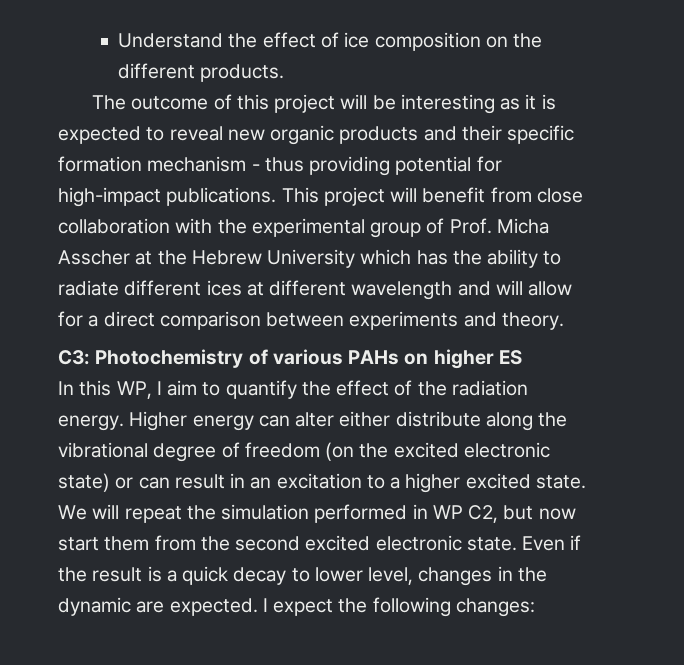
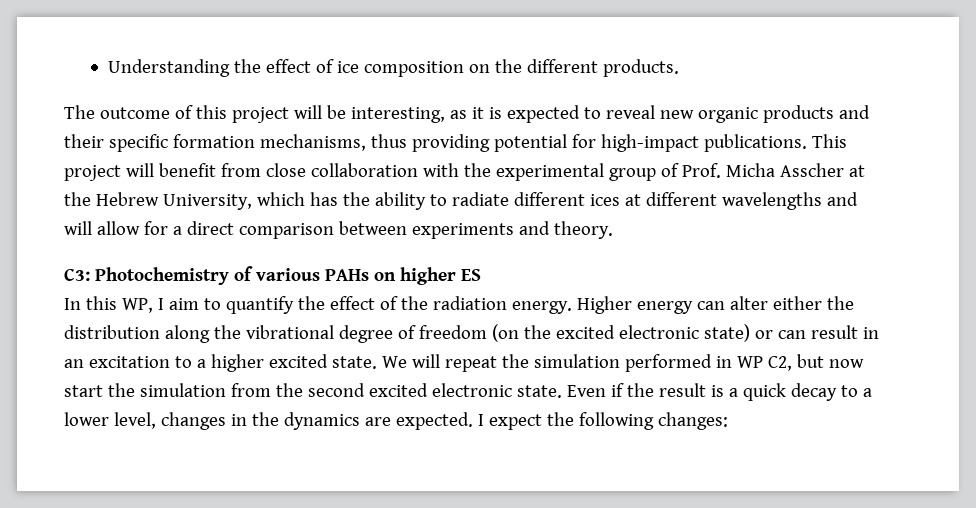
- Understand the effect of ice composition on the different products.
+ Understanding the effect of ice composition on the different products.
- The outcome of this project will be interesting as it is expected to reveal new organic products and their specific formation mechanism - thus providing potential for high-impact publications.
+ The outcome of this project will be interesting, as it is expected to reveal new organic products and their specific formation mechanisms, thus providing potential for high-impact publications.
- This project will benefit from close collaboration with the experimental group of Prof. Micha Asscher at the Hebrew University which has the ability to radiate different ices at different wavelength and will allow for a direct comparison between experiments and theory.
+ This project will benefit from close collaboration with the experimental group of Prof. Micha Asscher at the Hebrew University, which has the ability to radiate different ices at different wavelengths and will allow for a direct comparison between experiments and theory.
- Higher energy can alter either distribute along the vibrational degree of freedom (on the excited electronic state) or can result in an excitation to a higher excited state.
+ Higher energy can alter either the distribution along the vibrational degree of freedom (on the excited electronic state) or can result in an excitation to a higher excited state.
- We will repeat the simulation performed in WP C2, but now start them from the second excited electronic state.
+ We will repeat the simulation performed in WP C2, but now start the simulation from the second excited electronic state.
- Even if the result is a quick decay to lower level, changes in the dynamic are expected.
+ Even if the result is a quick decay to a lower level, changes in the dynamics are expected.

